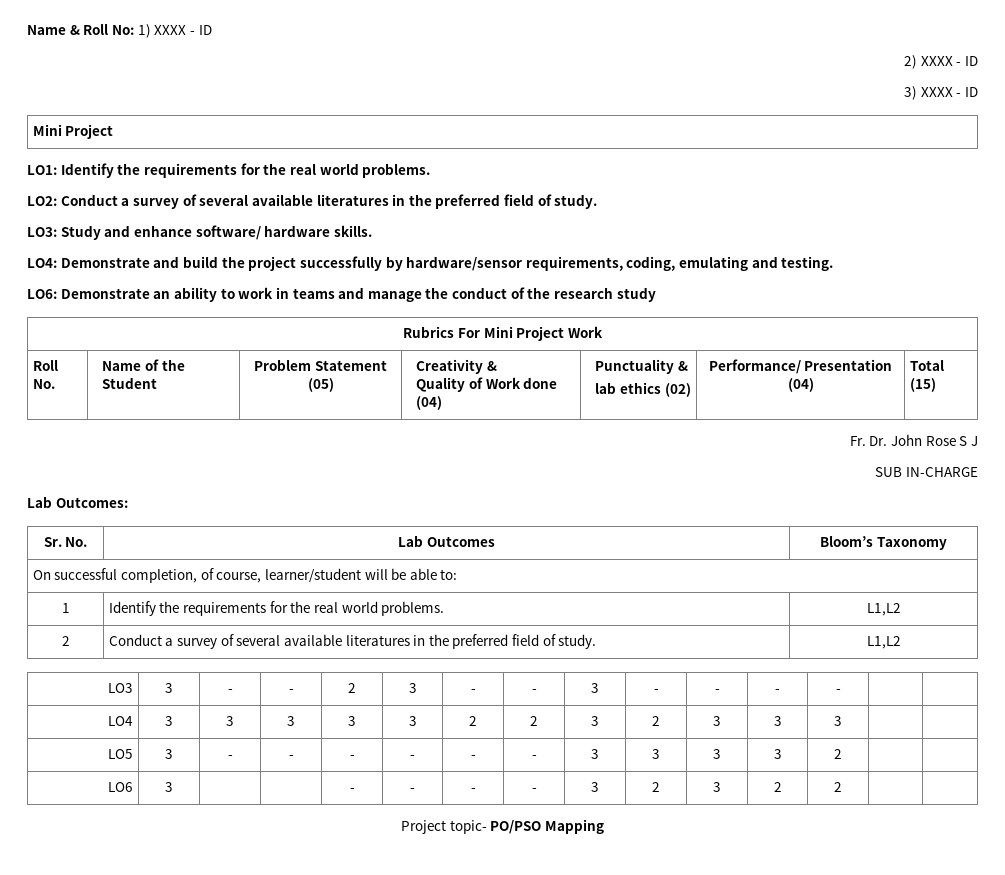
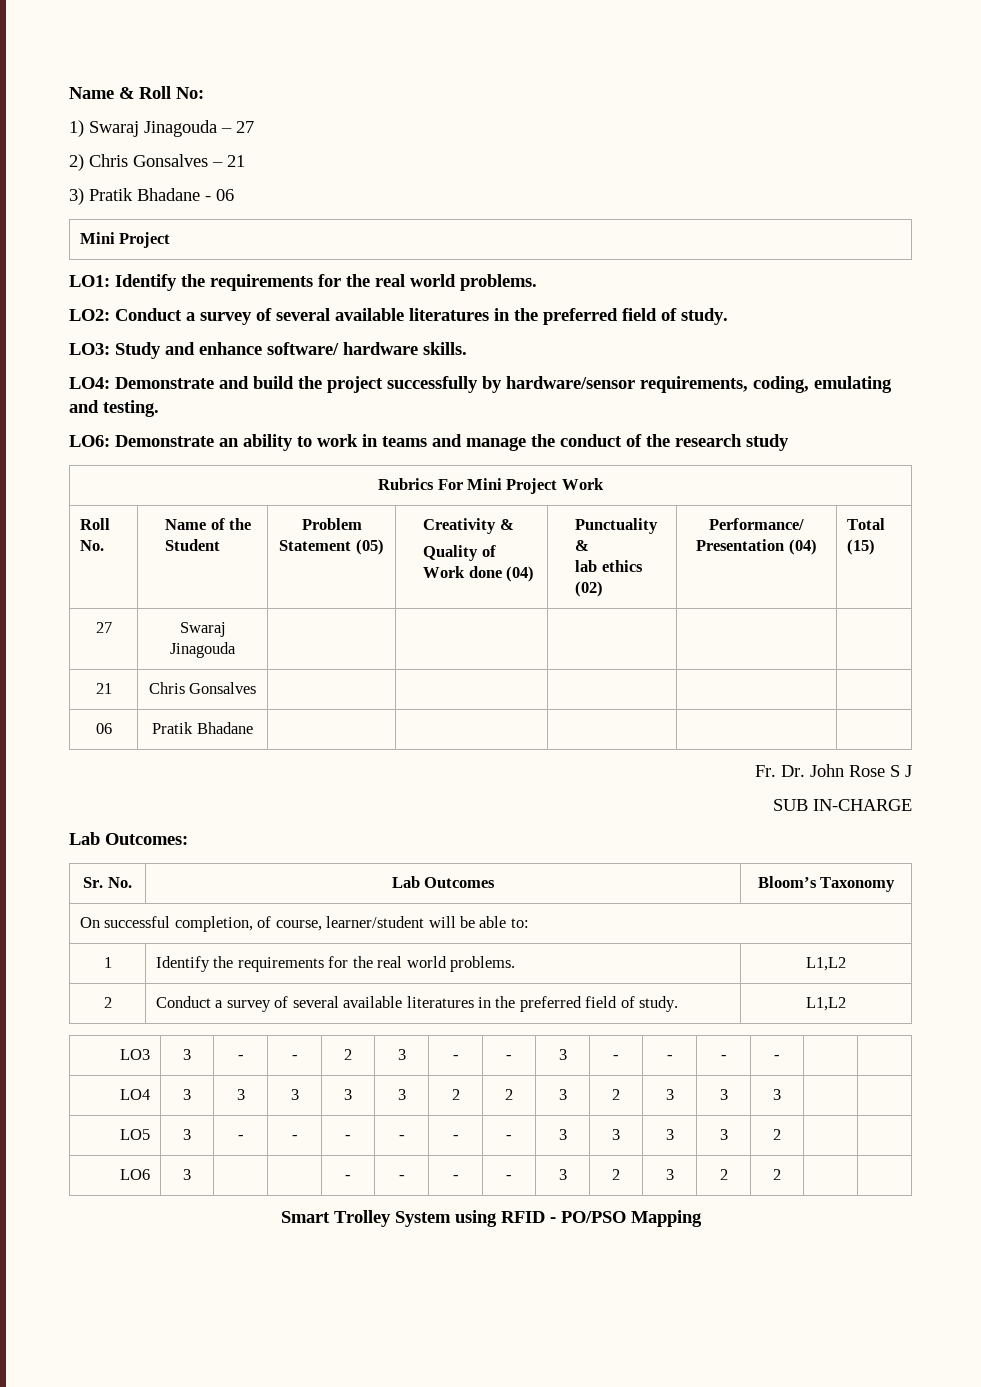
- Name & Roll No: 1) XXXX - ID
- 2) XXXX - ID
- 3) XXXX - ID
+ Name & Roll No:
+ 1) Swaraj Jinagouda – 27
+ 2) Chris Gonsalves – 21
+ 3) Pratik Bhadane - 06
+ 27 | Swaraj Jinagouda | | | | |
+ 21 | Chris Gonsalves | | | | |
+ 06 | Pratik Bhadane | | | | |
- Project topic- PO/PSO Mapping
+ Smart Trolley System using RFID - PO/PSO Mapping

